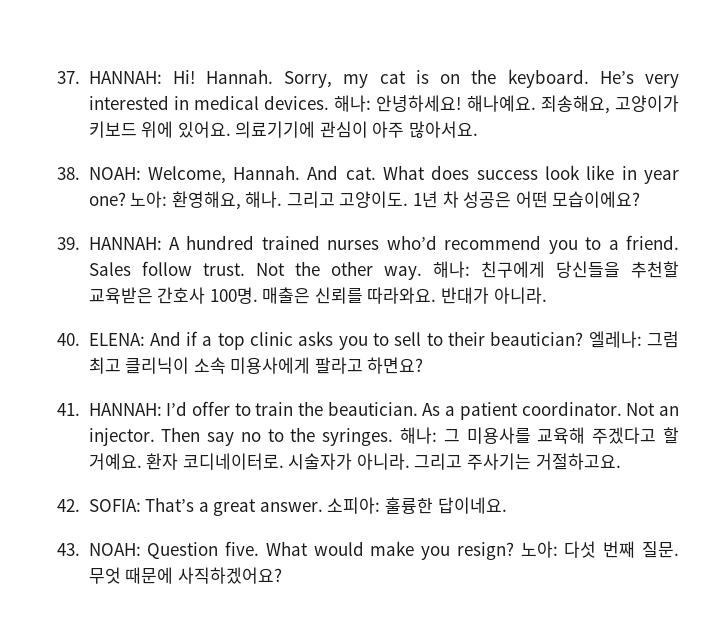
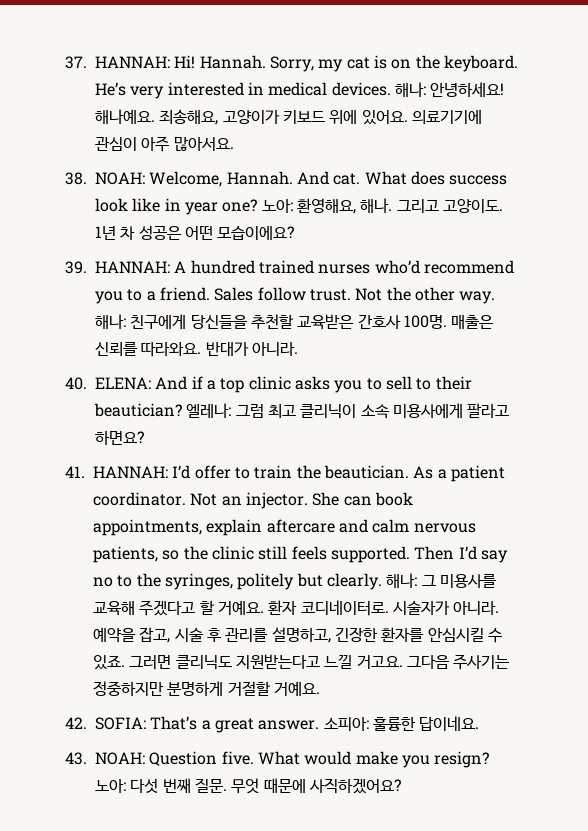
- Then say no to the syringes.
+ She can book appointments, explain aftercare and calm nervous patients, so the clinic still feels supported. Then I’d say no to the syringes, politely but clearly.
- 그리고 주사기는 거절하고요.
+ 예약을 잡고, 시술 후 관리를 설명하고, 긴장한 환자를 안심시킬 수 있죠. 그러면 클리닉도 지원받는다고 느낄 거고요. 그다음 주사기는 정중하지만 분명하게 거절할 거예요.

